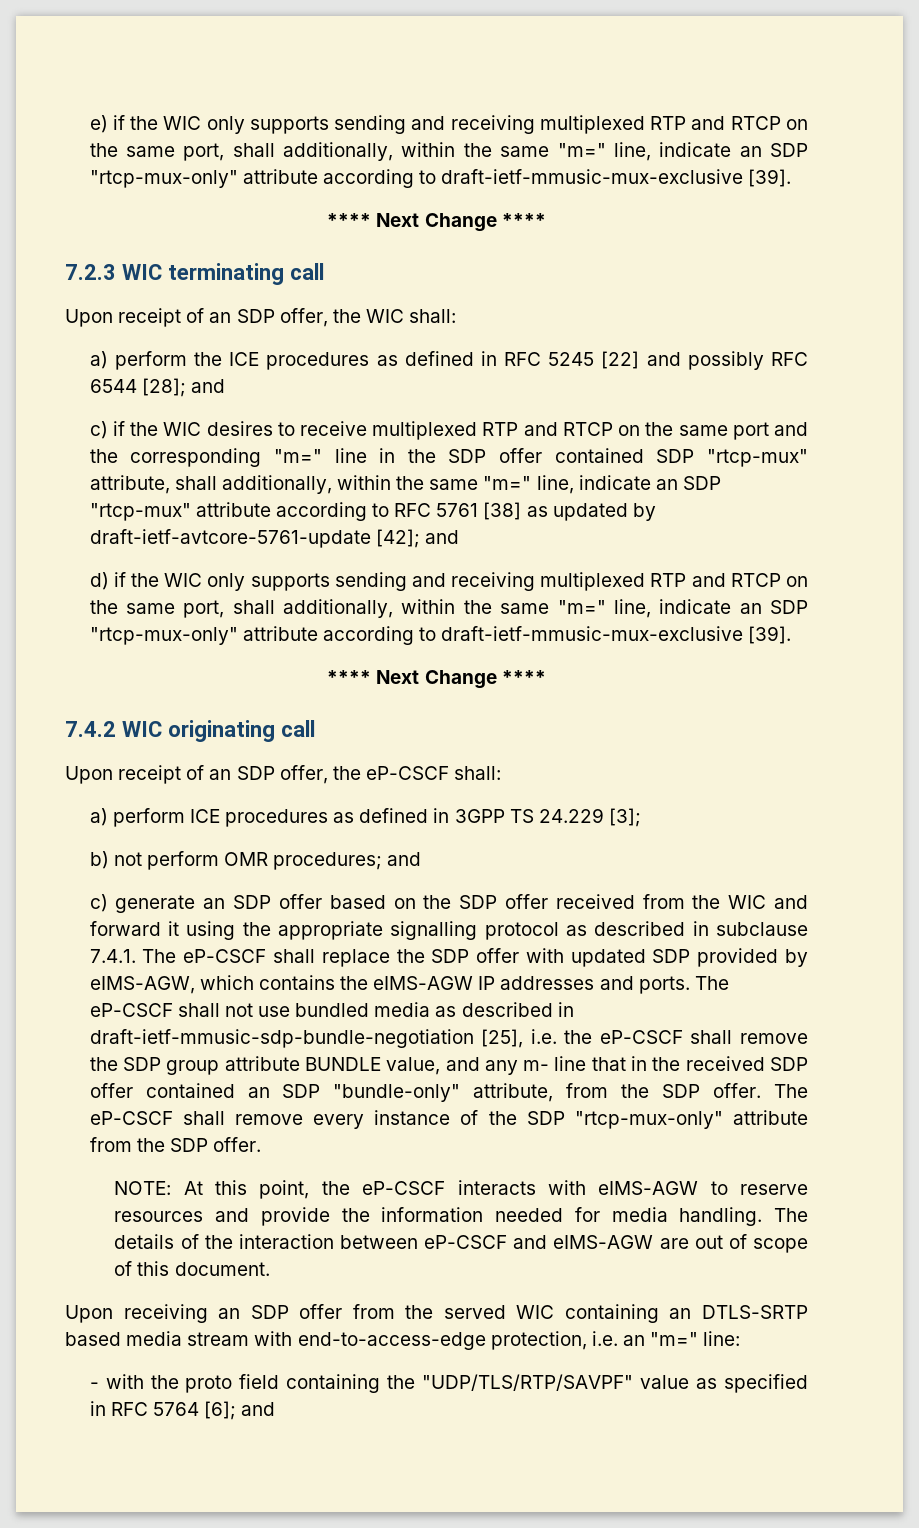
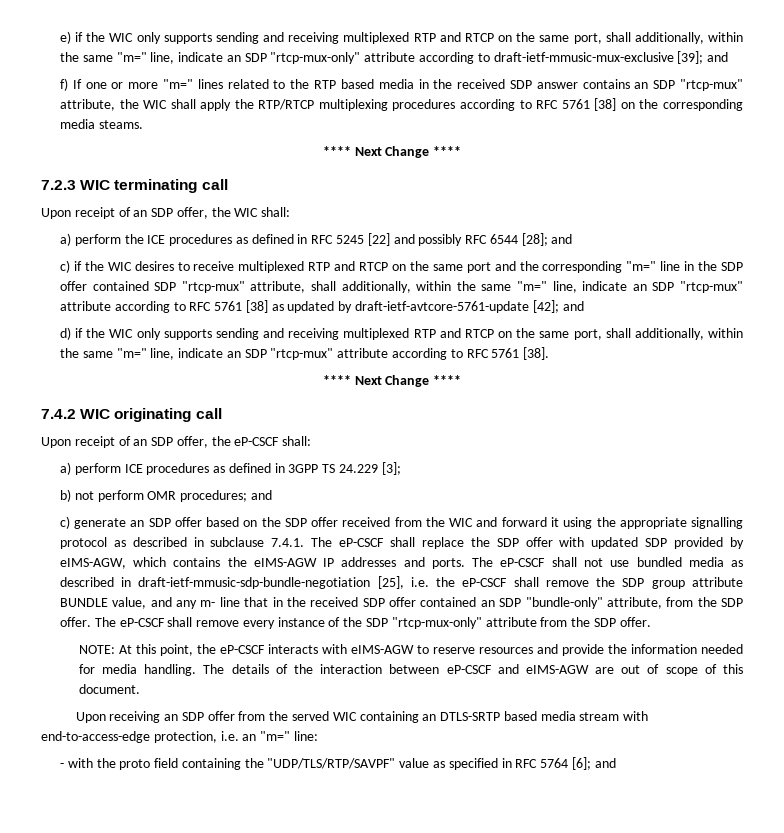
- e) if the WIC only supports sending and receiving multiplexed RTP and RTCP on the same port, shall additionally, within the same "m=" line, indicate an SDP "rtcp-mux-only" attribute according to draft-ietf-mmusic-mux-exclusive [39].
+ e) if the WIC only supports sending and receiving multiplexed RTP and RTCP on the same port, shall additionally, within the same "m=" line, indicate an SDP "rtcp-mux-only" attribute according to draft-ietf-mmusic-mux-exclusive [39]; and
+ f) If one or more "m=" lines related to the RTP based media in the received SDP answer contains an SDP "rtcp-mux" attribute, the WIC shall apply the RTP/RTCP multiplexing procedures according to RFC 5761 [38] on the corresponding media steams.
- d) if the WIC only supports sending and receiving multiplexed RTP and RTCP on the same port, shall additionally, within the same "m=" line, indicate an SDP "rtcp-mux-only" attribute according to draft-ietf-mmusic-mux-exclusive [39].
+ d) if the WIC only supports sending and receiving multiplexed RTP and RTCP on the same port, shall additionally, within the same "m=" line, indicate an SDP "rtcp-mux" attribute according to RFC 5761 [38].

